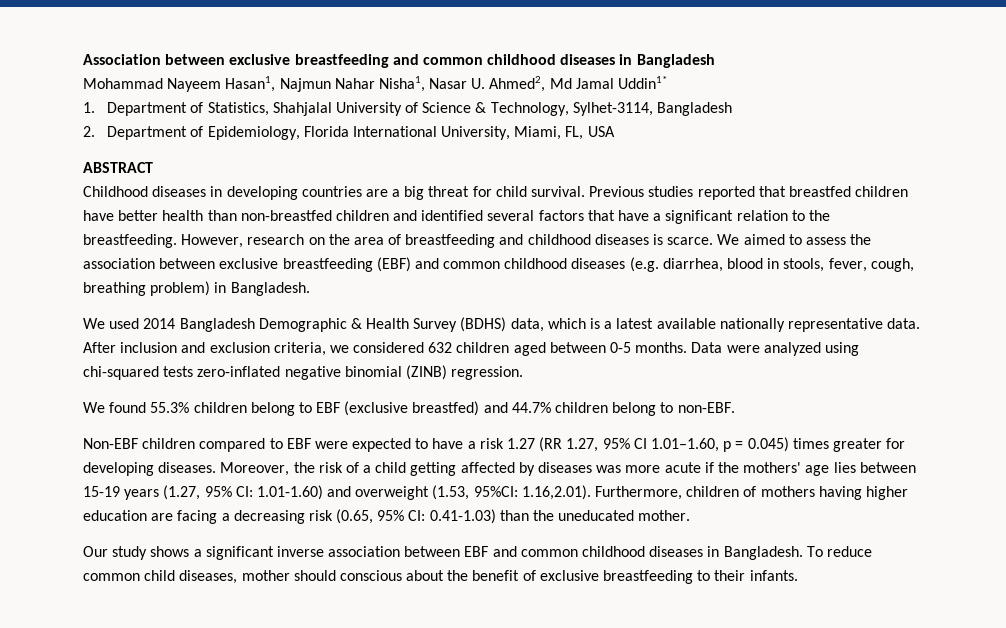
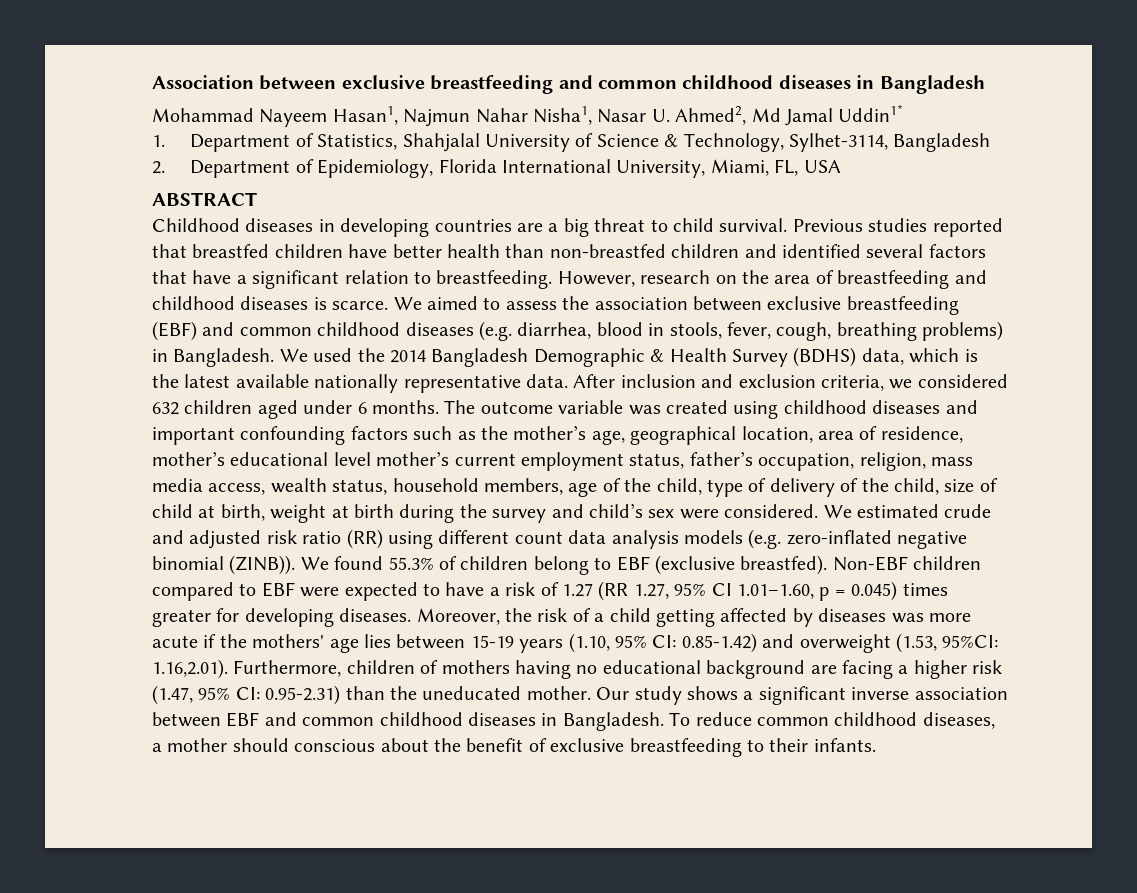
- Childhood diseases in developing countries are a big threat for child survival.
+ Childhood diseases in developing countries are a big threat to child survival.
- Previous studies reported that breastfed children have better health than non-breastfed children and identified several factors that have a significant relation to the breastfeeding.
+ Previous studies reported that breastfed children have better health than non-breastfed children and identified several factors that have a significant relation to breastfeeding.
- We aimed to assess the association between exclusive breastfeeding (EBF) and common childhood diseases (e.g. diarrhea, blood in stools, fever, cough, breathing problem) in Bangladesh.
- We used 2014 Bangladesh Demographic & Health Survey (BDHS) data, which is a latest available nationally representative data.
+ We aimed to assess the association between exclusive breastfeeding (EBF) and common childhood diseases (e.g. diarrhea, blood in stools, fever, cough, breathing problems) in Bangladesh. We used the 2014 Bangladesh Demographic & Health Survey (BDHS) data, which is the latest available nationally representative data.
- After inclusion and exclusion criteria, we considered 632 children aged between 0-5 months. Data were analyzed using chi-squared tests zero-inflated negative binomial (ZINB) regression.
- We found 55.3% children belong to EBF (exclusive breastfed) and 44.7% children belong to non-EBF.
- Non-EBF children compared to EBF were expected to have a risk 1.27 (RR 1.27, 95% CI 1.01–1.60, p = 0.045) times greater for developing diseases.
+ After inclusion and exclusion criteria, we considered 632 children aged under 6 months. The outcome variable was created using childhood diseases and important confounding factors such as the mother’s age, geographical location, area of residence, mother’s educational level mother’s current employment status, father’s occupation, religion, mass media access, wealth status, household members, age of the child, type of delivery of the child, size of child at birth, weight at birth during the survey and child’s sex were considered. We estimated crude and adjusted risk ratio (RR) using different count data analysis models (e.g. zero-inflated negative binomial (ZINB)). We found 55.3% of children belong to EBF (exclusive breastfed). Non-EBF children compared to EBF were expected to have a risk of 1.27 (RR 1.27, 95% CI 1.01–1.60, p = 0.045) times greater for developing diseases.
- Moreover, the risk of a child getting affected by diseases was more acute if the mothers' age lies between 15-19 years (1.27, 95% CI: 1.01-1.60) and overweight (1.53, 95%CI: 1.16,2.01). Furthermore, children of mothers having higher education are facing a decreasing risk (0.65, 95% CI: 0.41-1.03) than the uneducated mother.
- Our study shows a significant inverse association between EBF and common childhood diseases in Bangladesh.
+ Moreover, the risk of a child getting affected by diseases was more acute if the mothers' age lies between 15-19 years (1.10, 95% CI: 0.85-1.42) and overweight (1.53, 95%CI: 1.16,2.01). Furthermore, children of mothers having no educational background are facing a higher risk (1.47, 95% CI: 0.95-2.31) than the uneducated mother. Our study shows a significant inverse association between EBF and common childhood diseases in Bangladesh.
- To reduce common child diseases, mother should conscious about the benefit of exclusive breastfeeding to their infants.
+ To reduce common childhood diseases, a mother should conscious about the benefit of exclusive breastfeeding to their infants.

